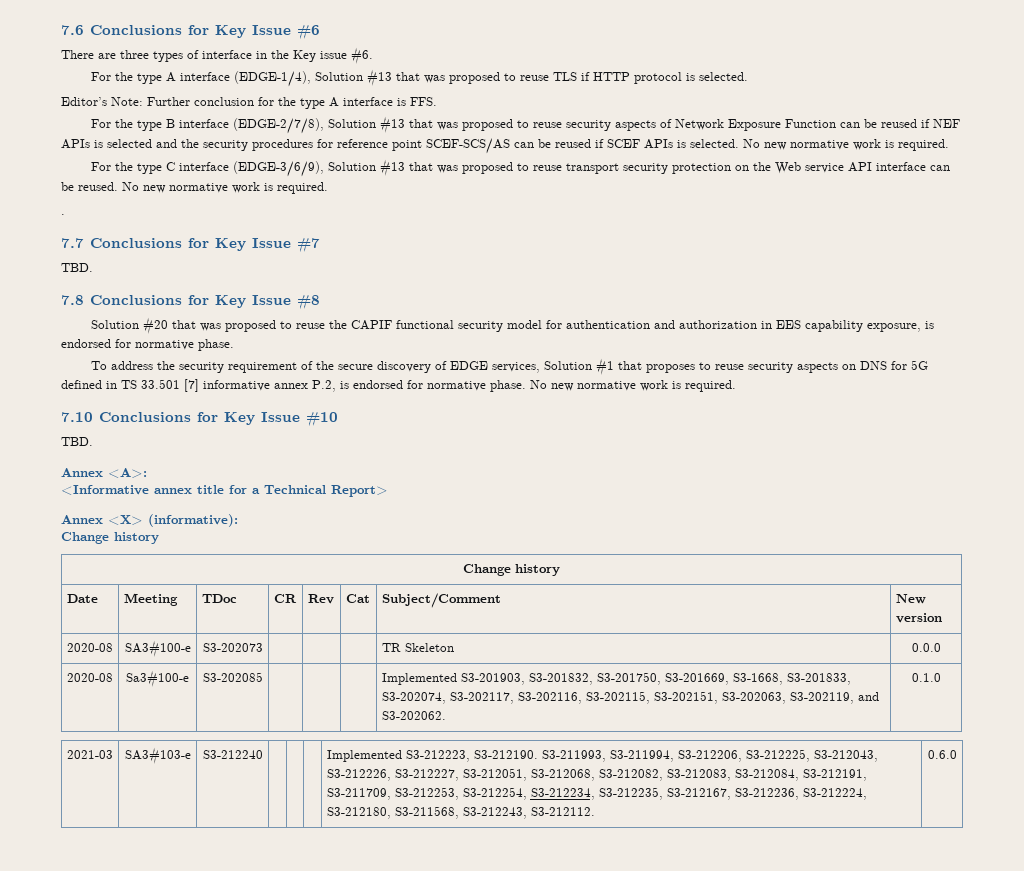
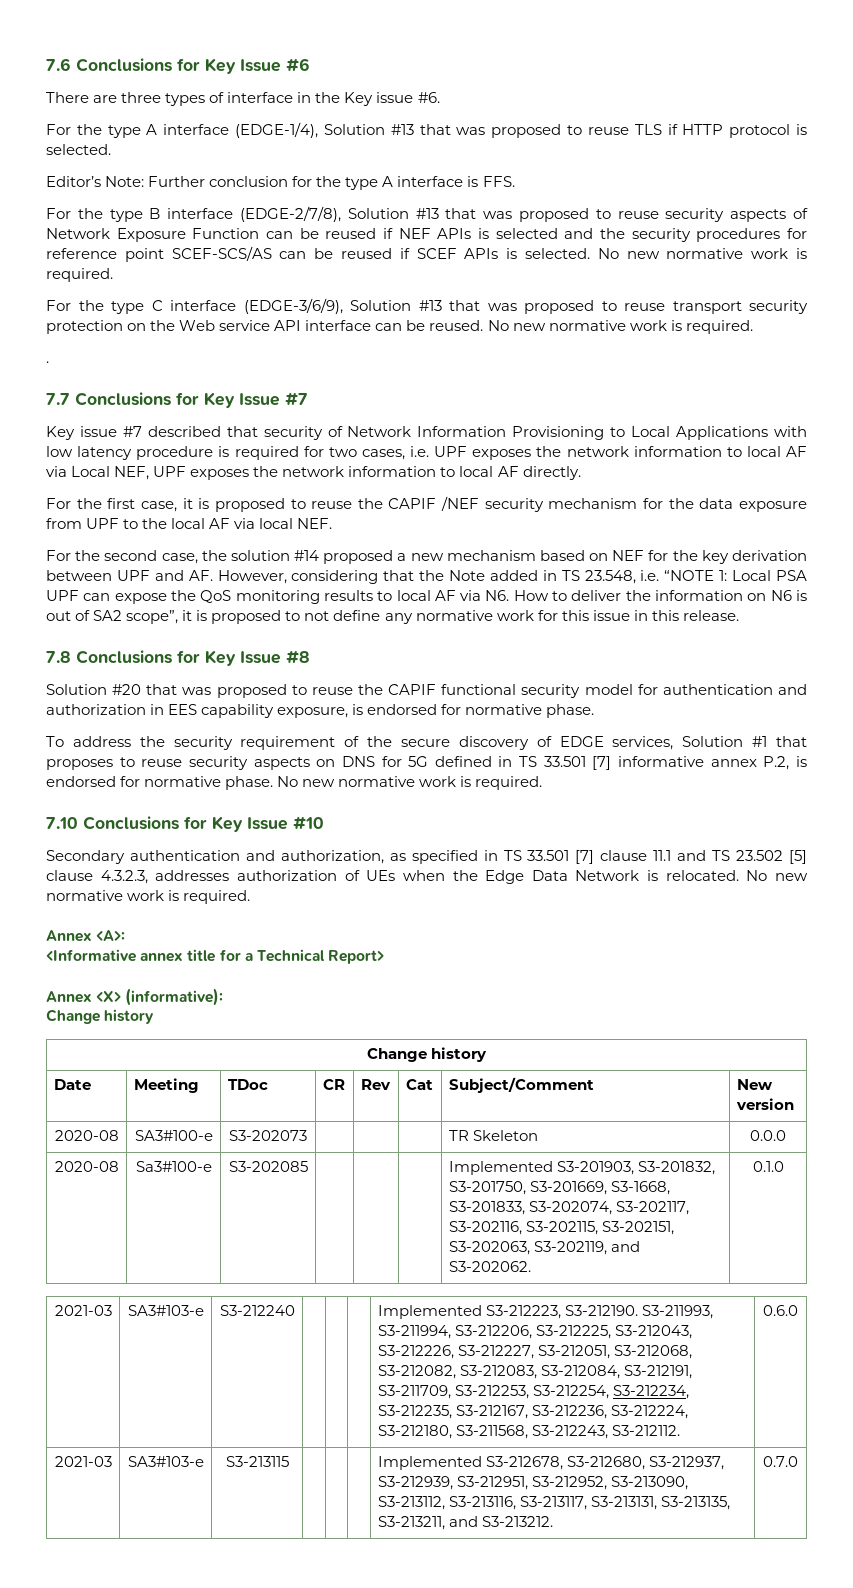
  7.7 Conclusions for Key Issue #7
- TBD.
+ Key issue #7 described that security of Network Information Provisioning to Local Applications with low latency procedure is required for two cases, i.e. UPF exposes the network information to local AF via Local NEF, UPF exposes the network information to local AF directly.
+ For the first case, it is proposed to reuse the CAPIF /NEF security mechanism for the data exposure from UPF to the local AF via local NEF.
+ For the second case, the solution #14 proposed a new mechanism based on NEF for the key derivation between UPF and AF. However, considering that the Note added in TS 23.548, i.e. “NOTE 1: Local PSA UPF can expose the QoS monitoring results to local AF via N6. How to deliver the information on N6 is out of SA2 scope”, it is proposed to not define any normative work for this issue in this release.
  7.10 Conclusions for Key Issue #10
- TBD.
+ Secondary authentication and authorization, as specified in TS 33.501 [7] clause 11.1 and TS 23.502 [5] clause 4.3.2.3, addresses authorization of UEs when the Edge Data Network is relocated. No new normative work is required.
+ 2021-03 | SA3#103-e | S3-213115 | | | | Implemented S3-212678, S3-212680, S3-212937, S3-212939, S3-212951, S3-212952, S3-213090, S3-213112, S3-213116, S3-213117, S3-213131, S3-213135, S3-213211, and S3-213212. | 0.7.0

